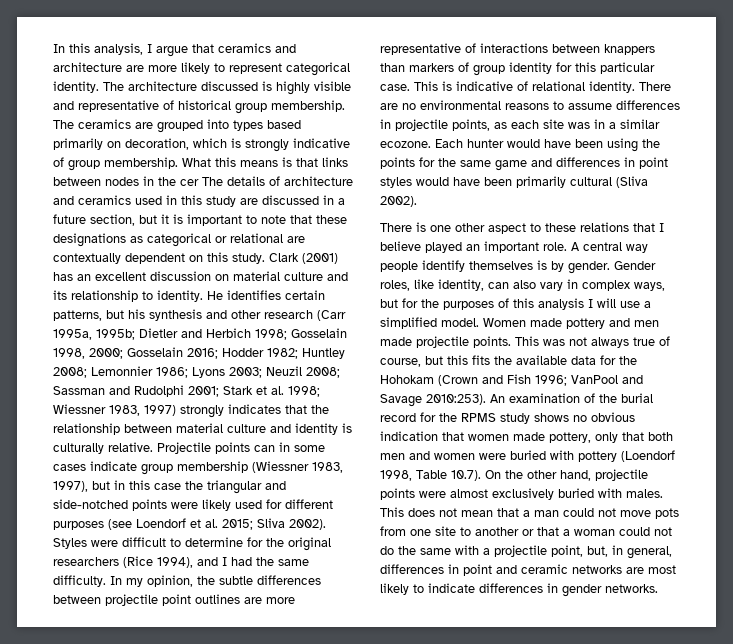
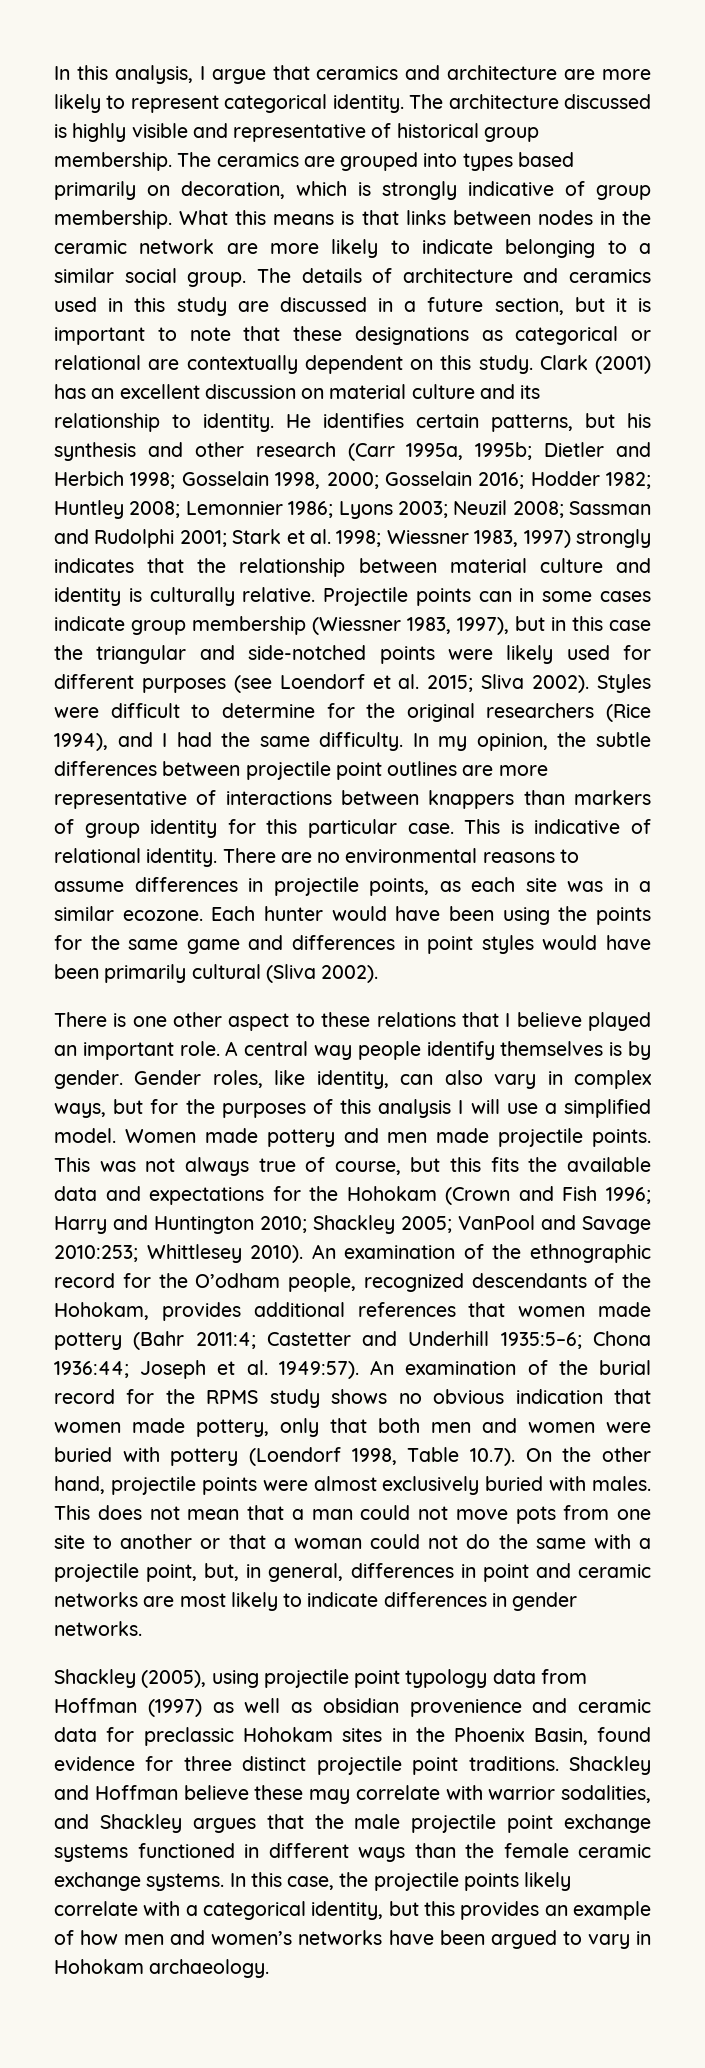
- What this means is that links between nodes in the cer The details of architecture and ceramics used in this study are discussed in a future section, but it is important to note that these designations as categorical or relational are contextually dependent on this study.
+ What this means is that links between nodes in the ceramic network are more likely to indicate belonging to a similar social group. The details of architecture and ceramics used in this study are discussed in a future section, but it is important to note that these designations as categorical or relational are contextually dependent on this study.
- This was not always true of course, but this fits the available data for the Hohokam (Crown and Fish 1996; VanPool and Savage 2010:253).
+ This was not always true of course, but this fits the available data and expectations for the Hohokam (Crown and Fish 1996; Harry and Huntington 2010; Shackley 2005; VanPool and Savage 2010:253; Whittlesey 2010). An examination of the ethnographic record for the O’odham people, recognized descendants of the Hohokam, provides additional references that women made pottery (Bahr 2011:4; Castetter and Underhill 1935:5–6; Chona 1936:44; Joseph et al. 1949:57).
+ Shackley (2005), using projectile point typology data from Hoffman (1997) as well as obsidian provenience and ceramic data for preclassic Hohokam sites in the Phoenix Basin, found evidence for three distinct projectile point traditions. Shackley and Hoffman believe these may correlate with warrior sodalities, and Shackley argues that the male projectile point exchange systems functioned in different ways than the female ceramic exchange systems. In this case, the projectile points likely correlate with a categorical identity, but this provides an example of how men and women’s networks have been argued to vary in Hohokam archaeology.

